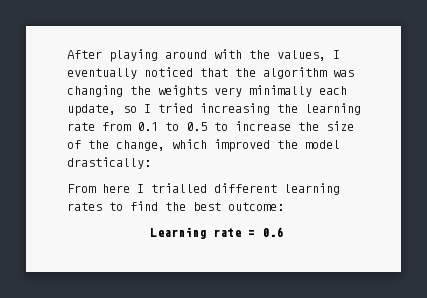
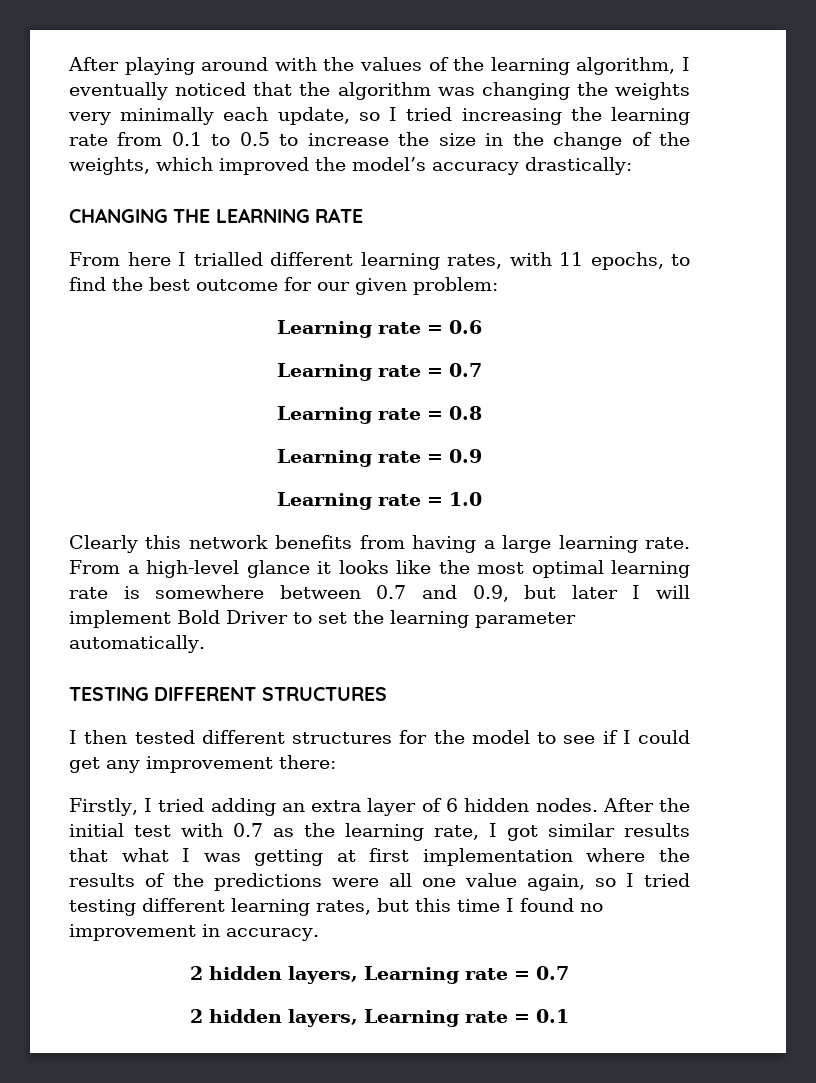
- After playing around with the values, I eventually noticed that the algorithm was changing the weights very minimally each update, so I tried increasing the learning rate from 0.1 to 0.5 to increase the size of the change, which improved the model drastically:
+ After playing around with the values of the learning algorithm, I eventually noticed that the algorithm was changing the weights very minimally each update, so I tried increasing the learning rate from 0.1 to 0.5 to increase the size in the change of the weights, which improved the model’s accuracy drastically:
+ CHANGING THE LEARNING RATE
- From here I trialled different learning rates to find the best outcome:
+ From here I trialled different learning rates, with 11 epochs, to find the best outcome for our given problem:
  Learning rate = 0.6
+ Learning rate = 0.7
+ Learning rate = 0.8
+ Learning rate = 0.9
+ Learning rate = 1.0
+ Clearly this network benefits from having a large learning rate. From a high-level glance it looks like the most optimal learning rate is somewhere between 0.7 and 0.9, but later I will implement Bold Driver to set the learning parameter automatically.
+ TESTING DIFFERENT STRUCTURES
+ I then tested different structures for the model to see if I could get any improvement there:
+ Firstly, I tried adding an extra layer of 6 hidden nodes. After the initial test with 0.7 as the learning rate, I got similar results that what I was getting at first implementation where the results of the predictions were all one value again, so I tried testing different learning rates, but this time I found no improvement in accuracy.
+ 2 hidden layers, Learning rate = 0.7
+ 2 hidden layers, Learning rate = 0.1

